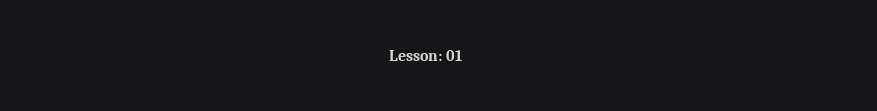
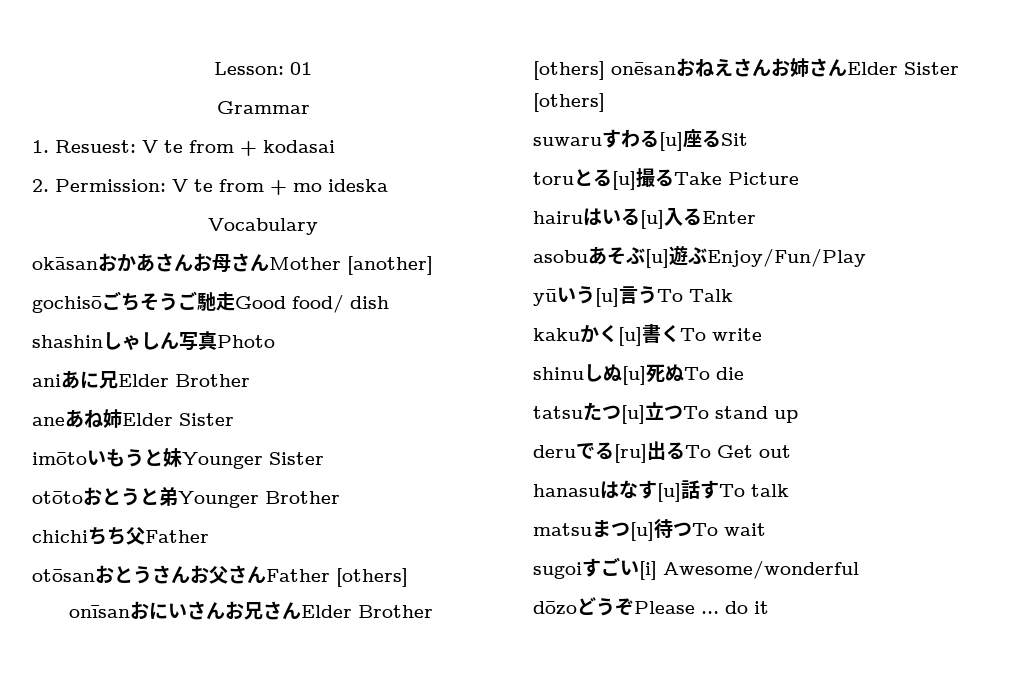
+ Grammar
+ 1. Resuest: V te from + kodasai
+ 2. Permission: V te from + mo ideska
+ Vocabulary
+ okāsanおかあさんお母さんMother [another]
+ gochisōごちそうご馳走Good food/ dish
+ shashinしゃしん写真Photo
+ aniあに兄Elder Brother
+ aneあね姉Elder Sister
+ imōtoいもうと妹Younger Sister
+ otōtoおとうと弟Younger Brother
+ chichiちち父Father
+ otōsanおとうさんお父さんFather [others]
+ onīsanおにいさんお兄さんElder Brother [others] onēsanおねえさんお姉さんElder Sister [others]
+ suwaruすわる[u]座るSit
+ toruとる[u]撮るTake Picture
+ hairuはいる[u]入るEnter
+ asobuあそぶ[u]遊ぶEnjoy/Fun/Play
+ yūいう[u]言うTo Talk
+ kakuかく[u]書くTo write
+ shinuしぬ[u]死ぬTo die
+ tatsuたつ[u]立つTo stand up
+ deruでる[ru]出るTo Get out
+ hanasuはなす[u]話すTo talk
+ matsuまつ[u]待つTo wait
+ sugoiすごい[i] Awesome/wonderful
+ dōzoどうぞPlease … do it

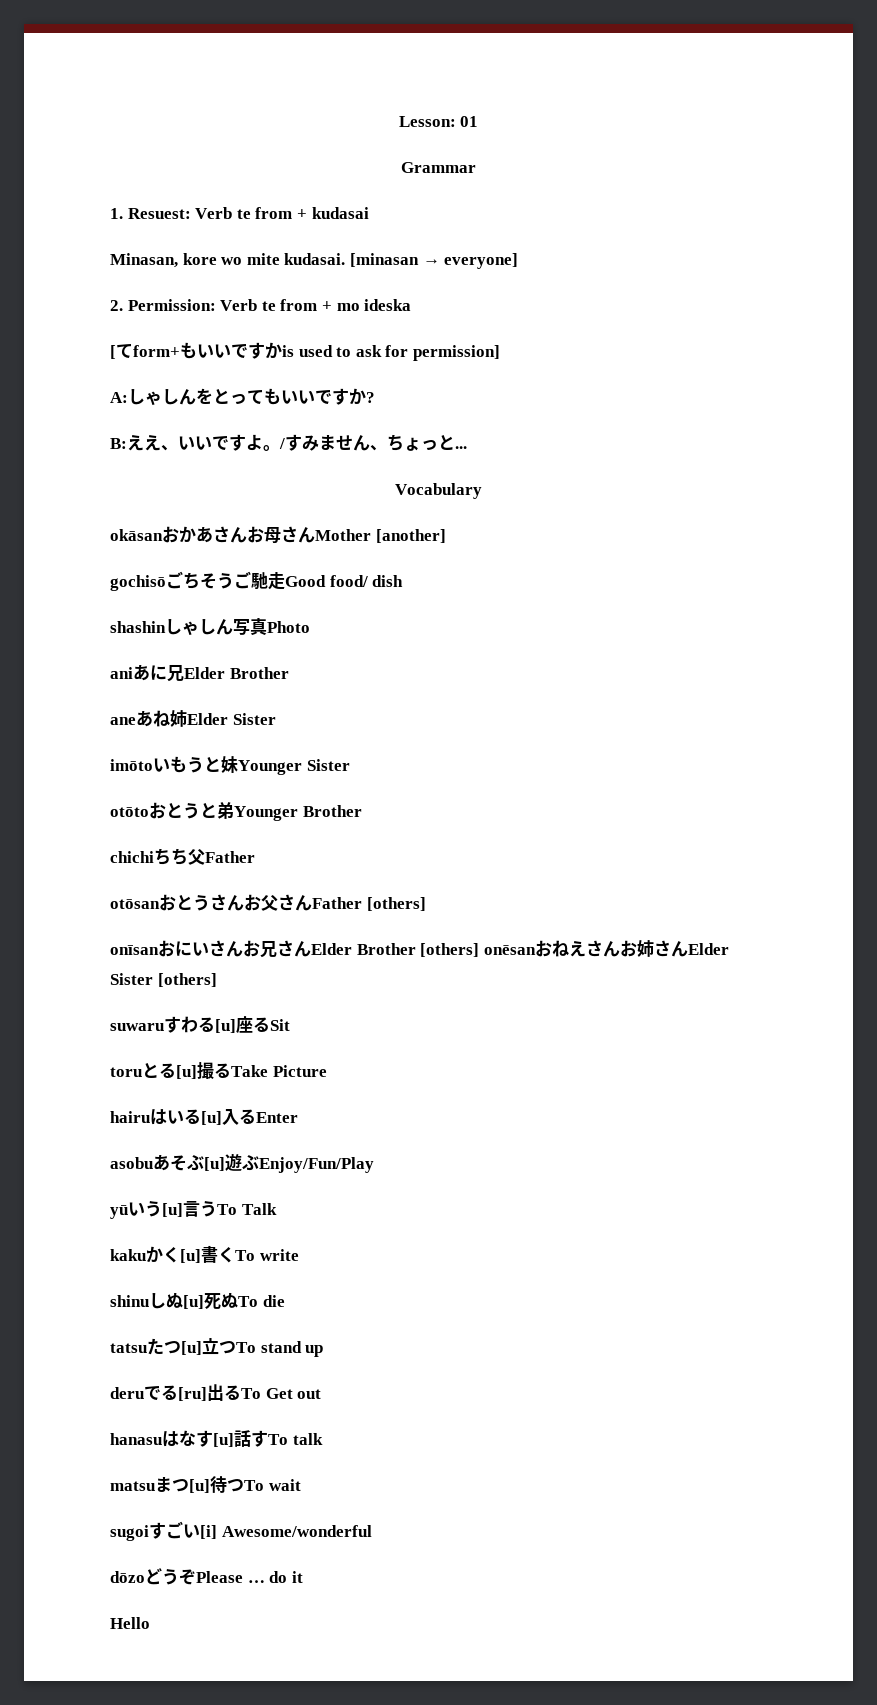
- 1. Resuest: V te from + kodasai
+ 1. Resuest: Verb te from + kudasai
+ Minasan, kore wo mite kudasai. [minasan → everyone]
- 2. Permission: V te from + mo ideska
+ 2. Permission: Verb te from + mo ideska
+ [てform+もいいですかis used to ask for permission]
+ A:しゃしんをとってもいいですか?
+ B:ええ、いいですよ。/すみません、ちょっと...
+ Hello

